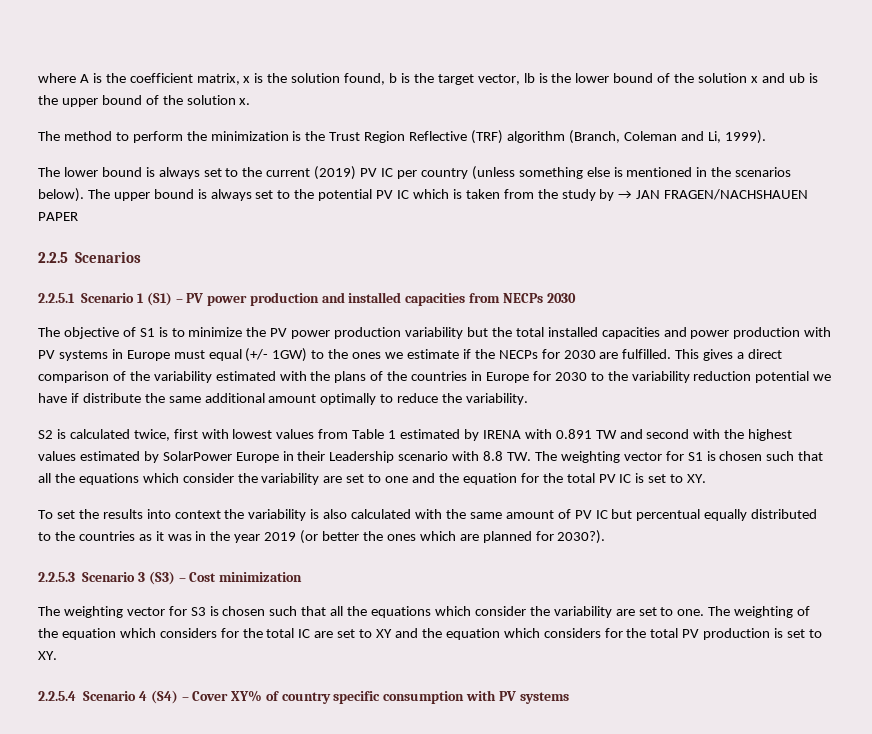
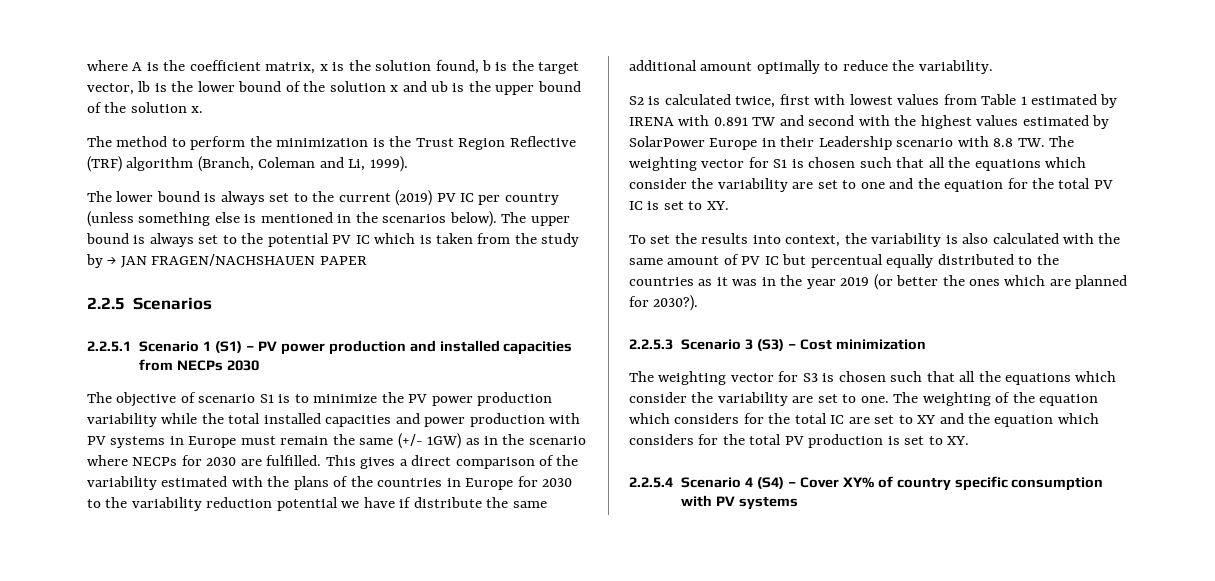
- The objective of S1 is to minimize the PV power production variability but the total installed capacities and power production with PV systems in Europe must equal (+/- 1GW) to the ones we estimate if the NECPs for 2030 are fulfilled.
+ The objective of scenario S1 is to minimize the PV power production variability while the total installed capacities and power production with PV systems in Europe must remain the same (+/- 1GW) as in the scenario where NECPs for 2030 are fulfilled.
- To set the results into context the variability is also calculated with the same amount of PV IC but percentual equally distributed to the countries as it was in the year 2019 (or better the ones which are planned for 2030?).
+ To set the results into context, the variability is also calculated with the same amount of PV IC but percentual equally distributed to the countries as it was in the year 2019 (or better the ones which are planned for 2030?).

